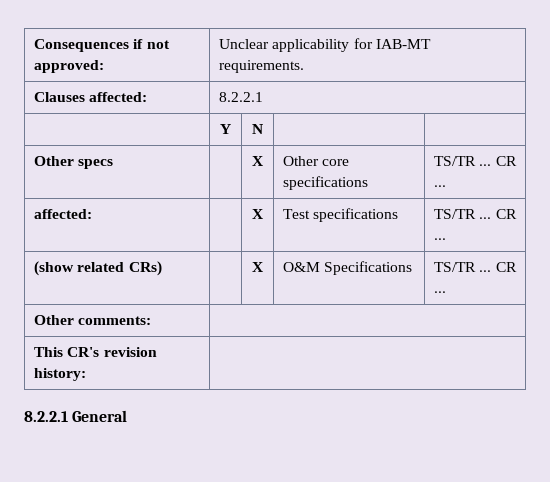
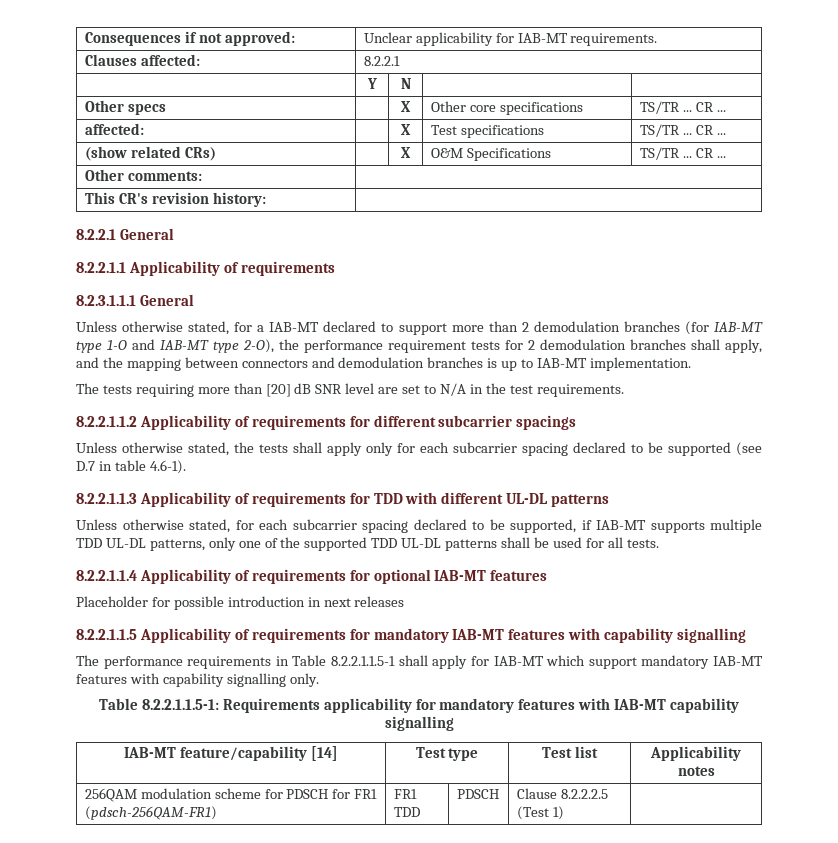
+ 8.2.2.1.1 Applicability of requirements
+ 8.2.3.1.1.1 General
+ Unless otherwise stated, for a IAB-MT declared to support more than 2 demodulation branches (for IAB-MT type 1-O and IAB-MT type 2-O), the performance requirement tests for 2 demodulation branches shall apply, and the mapping between connectors and demodulation branches is up to IAB-MT implementation.
+ The tests requiring more than [20] dB SNR level are set to N/A in the test requirements.
+ 8.2.2.1.1.2 Applicability of requirements for different subcarrier spacings
+ Unless otherwise stated, the tests shall apply only for each subcarrier spacing declared to be supported (see D.7 in table 4.6-1).
+ 8.2.2.1.1.3 Applicability of requirements for TDD with different UL-DL patterns
+ Unless otherwise stated, for each subcarrier spacing declared to be supported, if IAB-MT supports multiple TDD UL-DL patterns, only one of the supported TDD UL-DL patterns shall be used for all tests.
+ 8.2.2.1.1.4 Applicability of requirements for optional IAB-MT features
+ Placeholder for possible introduction in next releases
+ 8.2.2.1.1.5 Applicability of requirements for mandatory IAB-MT features with capability signalling
+ The performance requirements in Table 8.2.2.1.1.5-1 shall apply for IAB-MT which support mandatory IAB-MT features with capability signalling only.
+ Table 8.2.2.1.1.5-1: Requirements applicability for mandatory features with IAB-MT capability signalling
+ IAB-MT feature/capability [14] | Test type | Test list | Applicability notes
+ 256QAM modulation scheme for PDSCH for FR1 (pdsch-256QAM-FR1) | FR1 TDD | PDSCH | Clause 8.2.2.2.5 (Test 1) |

